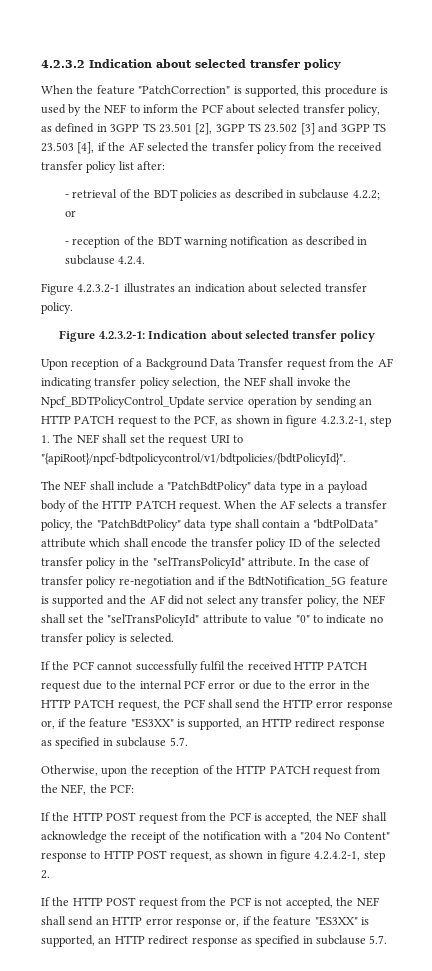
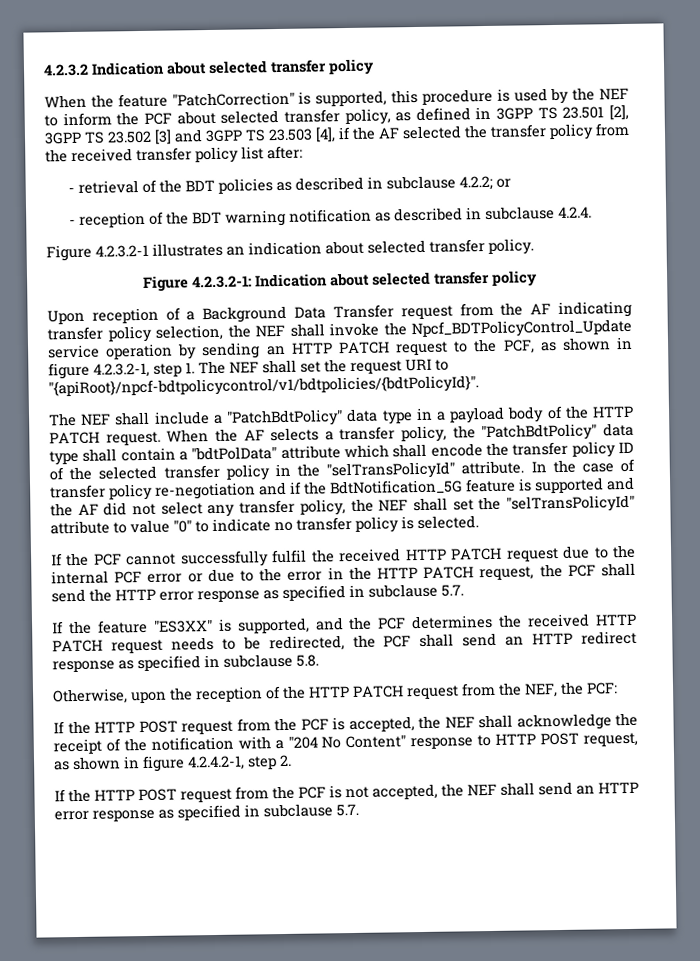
- If the PCF cannot successfully fulfil the received HTTP PATCH request due to the internal PCF error or due to the error in the HTTP PATCH request, the PCF shall send the HTTP error response or, if the feature "ES3XX" is supported, an HTTP redirect response as specified in subclause 5.7.
+ If the PCF cannot successfully fulfil the received HTTP PATCH request due to the internal PCF error or due to the error in the HTTP PATCH request, the PCF shall send the HTTP error response as specified in subclause 5.7.
+ If the feature "ES3XX" is supported, and the PCF determines the received HTTP PATCH request needs to be redirected, the PCF shall send an HTTP redirect response as specified in subclause 5.8.
- If the HTTP POST request from the PCF is not accepted, the NEF shall send an HTTP error response or, if the feature "ES3XX" is supported, an HTTP redirect response as specified in subclause 5.7.
+ If the HTTP POST request from the PCF is not accepted, the NEF shall send an HTTP error response as specified in subclause 5.7.

